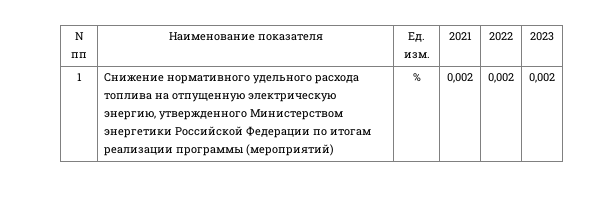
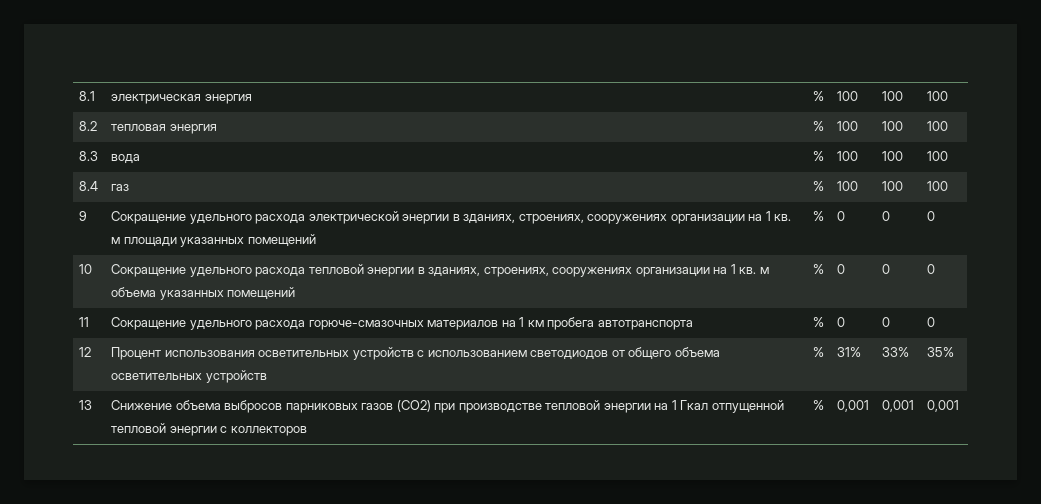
- N пп | Наименование показателя | Ед. изм. | 2021 | 2022 | 2023
- 1 | Снижение нормативного удельного расхода топлива на отпущенную электрическую энергию, утвержденного Министерством энергетики Российской Федерации по итогам реализации программы (мероприятий) | % | 0,002 | 0,002 | 0,002
+ 8.1 | электрическая энергия | % | 100 | 100 | 100
+ 8.2 | тепловая энергия | % | 100 | 100 | 100
+ 8.3 | вода | % | 100 | 100 | 100
+ 8.4 | газ | % | 100 | 100 | 100
+ 9 | Сокращение удельного расхода электрической энергии в зданиях, строениях, сооружениях организации на 1 кв. м площади указанных помещений | % | 0 | 0 | 0
+ 10 | Сокращение удельного расхода тепловой энергии в зданиях, строениях, сооружениях организации на 1 кв. м объема указанных помещений | % | 0 | 0 | 0
+ 11 | Сокращение удельного расхода горюче-смазочных материалов на 1 км пробега автотранспорта | % | 0 | 0 | 0
+ 12 | Процент использования осветительных устройств с использованием светодиодов от общего объема осветительных устройств | % | 31% | 33% | 35%
+ 13 | Снижение объема выбросов парниковых газов (CO2) при производстве тепловой энергии на 1 Гкал отпущенной тепловой энергии с коллекторов | % | 0,001 | 0,001 | 0,001

